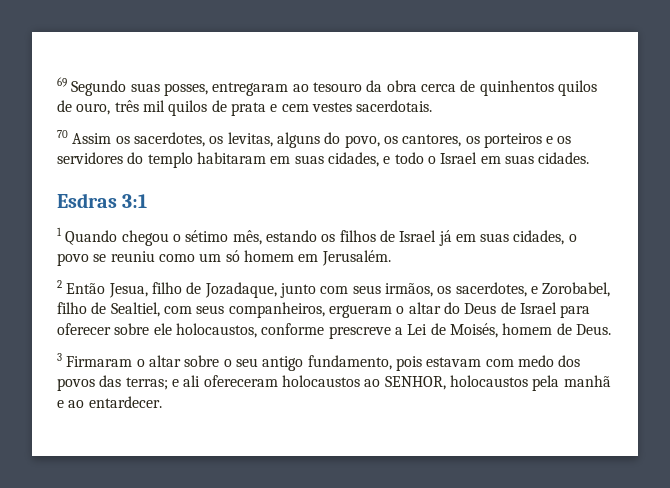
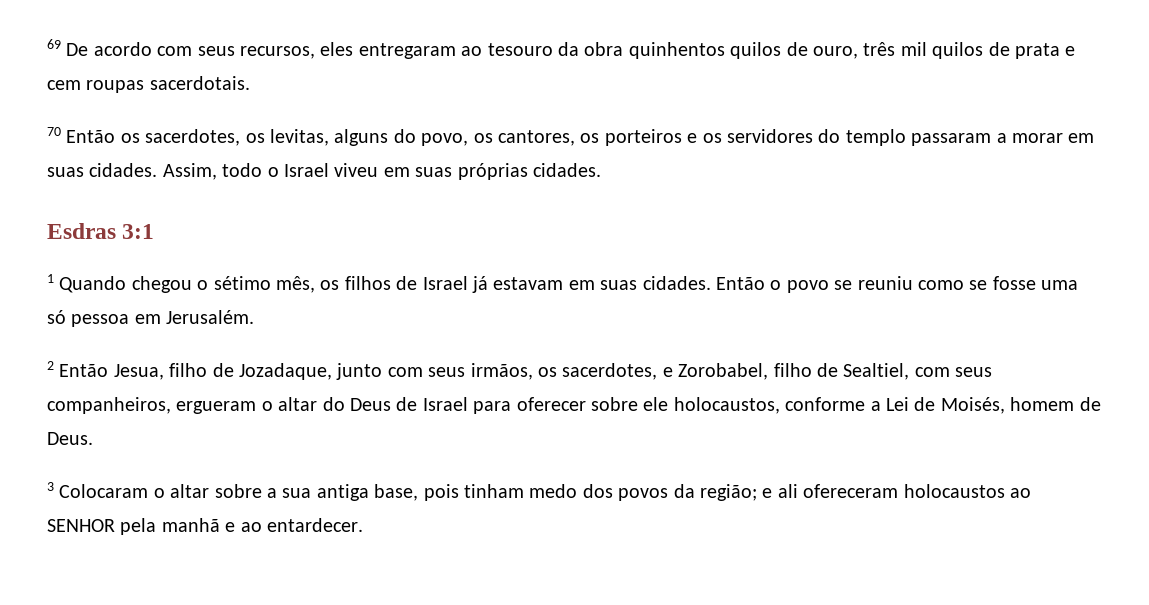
- 69 Segundo suas posses, entregaram ao tesouro da obra cerca de quinhentos quilos de ouro, três mil quilos de prata e cem vestes sacerdotais.
+ 69 De acordo com seus recursos, eles entregaram ao tesouro da obra quinhentos quilos de ouro, três mil quilos de prata e cem roupas sacerdotais.
- 70 Assim os sacerdotes, os levitas, alguns do povo, os cantores, os porteiros e os servidores do templo habitaram em suas cidades, e todo o Israel em suas cidades.
+ 70 Então os sacerdotes, os levitas, alguns do povo, os cantores, os porteiros e os servidores do templo passaram a morar em suas cidades. Assim, todo o Israel viveu em suas próprias cidades.
- 1 Quando chegou o sétimo mês, estando os filhos de Israel já em suas cidades, o povo se reuniu como um só homem em Jerusalém.
+ 1 Quando chegou o sétimo mês, os filhos de Israel já estavam em suas cidades. Então o povo se reuniu como se fosse uma só pessoa em Jerusalém.
- 2 Então Jesua, filho de Jozadaque, junto com seus irmãos, os sacerdotes, e Zorobabel, filho de Sealtiel, com seus companheiros, ergueram o altar do Deus de Israel para oferecer sobre ele holocaustos, conforme prescreve a Lei de Moisés, homem de Deus.
+ 2 Então Jesua, filho de Jozadaque, junto com seus irmãos, os sacerdotes, e Zorobabel, filho de Sealtiel, com seus companheiros, ergueram o altar do Deus de Israel para oferecer sobre ele holocaustos, conforme a Lei de Moisés, homem de Deus.
- 3 Firmaram o altar sobre o seu antigo fundamento, pois estavam com medo dos povos das terras; e ali ofereceram holocaustos ao SENHOR, holocaustos pela manhã e ao entardecer.
+ 3 Colocaram o altar sobre a sua antiga base, pois tinham medo dos povos da região; e ali ofereceram holocaustos ao SENHOR pela manhã e ao entardecer.

